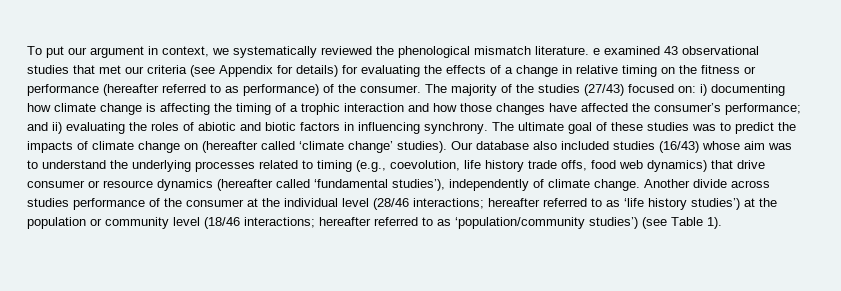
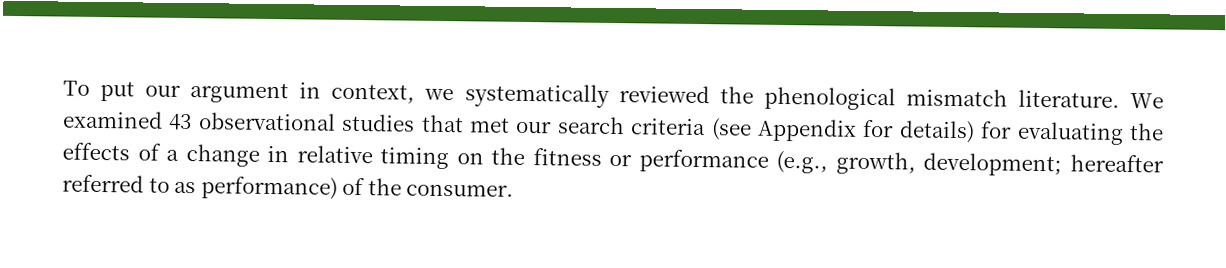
- To put our argument in context, we systematically reviewed the phenological mismatch literature. e examined 43 observational studies that met our criteria (see Appendix for details) for evaluating the effects of a change in relative timing on the fitness or performance (hereafter referred to as performance) of the consumer. The majority of the studies (27/43) focused on: i) documenting how climate change is affecting the timing of a trophic interaction and how those changes have affected the consumer’s performance; and ii) evaluating the roles of abiotic and biotic factors in influencing synchrony. The ultimate goal of these studies was to predict the impacts of climate change on (hereafter called ‘climate change’ studies). Our database also included studies (16/43) whose aim was to understand the underlying processes related to timing (e.g., coevolution, life history trade offs, food web dynamics) that drive consumer or resource dynamics (hereafter called ‘fundamental studies’), independently of climate change. Another divide across studies performance of the consumer at the individual level (28/46 interactions; hereafter referred to as ‘life history studies’) at the population or community level (18/46 interactions; hereafter referred to as ‘population/community studies’) (see Table 1).
+ To put our argument in context, we systematically reviewed the phenological mismatch literature. We examined 43 observational studies that met our search criteria (see Appendix for details) for evaluating the effects of a change in relative timing on the fitness or performance (e.g., growth, development; hereafter referred to as performance) of the consumer.

